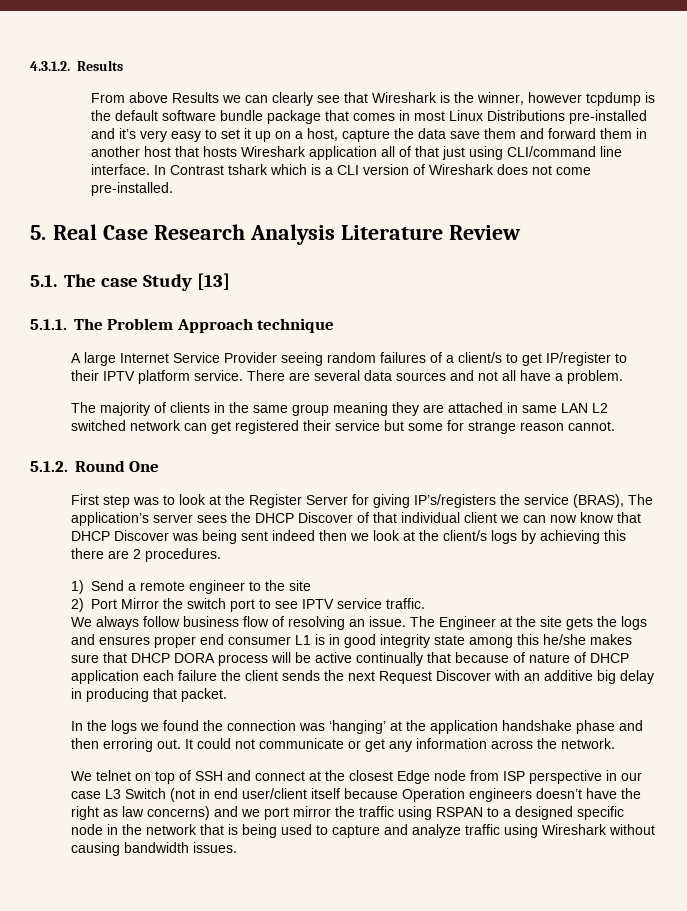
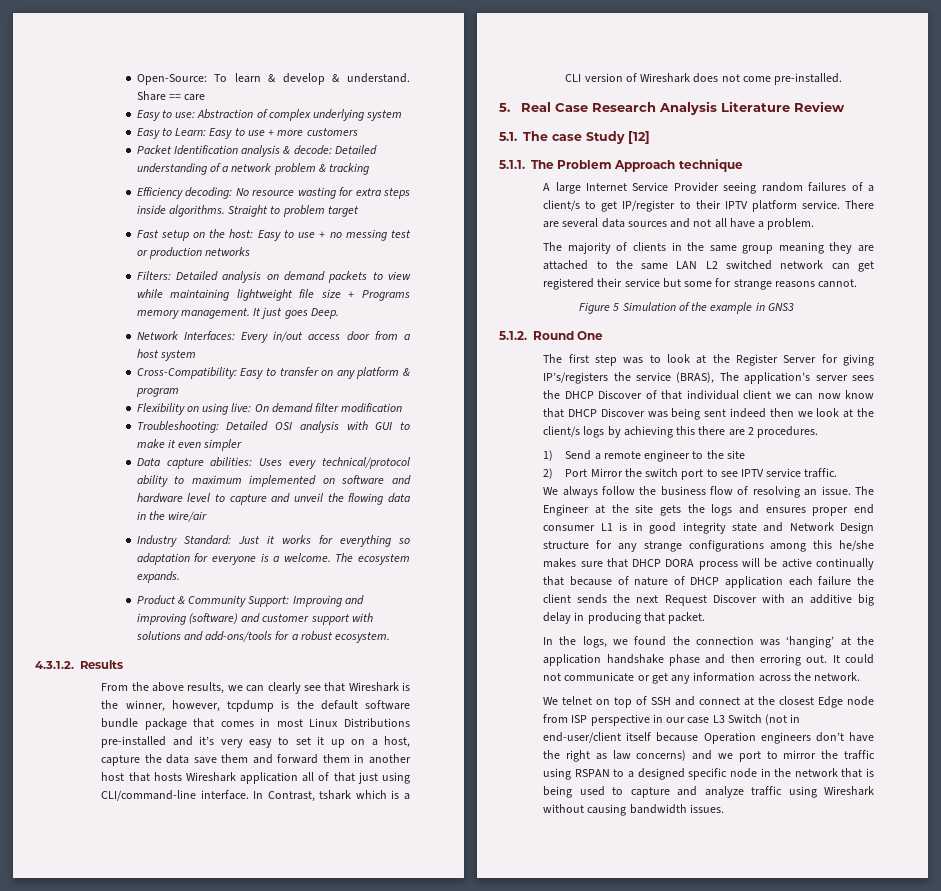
+ Open-Source: To learn & develop & understand. Share == care
+ Easy to use: Abstraction of complex underlying system
+ Easy to Learn: Easy to use + more customers
+ Packet Identification analysis & decode: Detailed understanding of a network problem & tracking
+ Efficiency decoding: No resource wasting for extra steps inside algorithms. Straight to problem target
+ Fast setup on the host: Easy to use + no messing test or production networks
+ Filters: Detailed analysis on demand packets to view while maintaining lightweight file size + Programs memory management. It just goes Deep.
+ Network Interfaces: Every in/out access door from a host system
+ Cross-Compatibility: Easy to transfer on any platform & program
+ Flexibility on using live: On demand filter modification
+ Troubleshooting: Detailed OSI analysis with GUI to make it even simpler
+ Data capture abilities: Uses every technical/protocol ability to maximum implemented on software and hardware level to capture and unveil the flowing data in the wire/air
+ Industry Standard: Just it works for everything so adaptation for everyone is a welcome. The ecosystem expands.
+ Product & Community Support: Improving and improving (software) and customer support with solutions and add-ons/tools for a robust ecosystem.
- From above Results we can clearly see that Wireshark is the winner, however tcpdump is the default software bundle package that comes in most Linux Distributions pre-installed and it’s very easy to set it up on a host, capture the data save them and forward them in another host that hosts Wireshark application all of that just using CLI/command line interface.
+ From the above results, we can clearly see that Wireshark is the winner, however, tcpdump is the default software bundle package that comes in most Linux Distributions pre-installed and it’s very easy to set it up on a host, capture the data save them and forward them in another host that hosts Wireshark application all of that just using CLI/command-line interface.
- In Contrast tshark which is a CLI version of Wireshark does not come pre-installed.
+ In Contrast, tshark which is a CLI version of Wireshark does not come pre-installed.
- 5.1. The case Study [13]
+ 5.1. The case Study [12]
- The majority of clients in the same group meaning they are attached in same LAN L2 switched network can get registered their service but some for strange reason cannot.
+ The majority of clients in the same group meaning they are attached to the same LAN L2 switched network can get registered their service but some for strange reasons cannot.
+ Figure 5 Simulation of the example in GNS3
- First step was to look at the Register Server for giving IP’s/registers the service (BRAS), The application’s server sees the DHCP Discover of that individual client we can now know that DHCP Discover was being sent indeed then we look at the client/s logs by achieving this there are 2 procedures.
+ The first step was to look at the Register Server for giving IP’s/registers the service (BRAS), The application’s server sees the DHCP Discover of that individual client we can now know that DHCP Discover was being sent indeed then we look at the client/s logs by achieving this there are 2 procedures.
- We always follow business flow of resolving an issue.
+ We always follow the business flow of resolving an issue.
- The Engineer at the site gets the logs and ensures proper end consumer L1 is in good integrity state among this he/she makes sure that DHCP DORA process will be active continually that because of nature of DHCP application each failure the client sends the next Request Discover with an additive big delay in producing that packet.
+ The Engineer at the site gets the logs and ensures proper end consumer L1 is in good integrity state and Network Design structure for any strange configurations among this he/she makes sure that DHCP DORA process will be active continually that because of nature of DHCP application each failure the client sends the next Request Discover with an additive big delay in producing that packet.
- In the logs we found the connection was ‘hanging’ at the application handshake phase and then erroring out.
+ In the logs, we found the connection was ‘hanging’ at the application handshake phase and then erroring out.
- We telnet on top of SSH and connect at the closest Edge node from ISP perspective in our case L3 Switch (not in end user/client itself because Operation engineers doesn’t have the right as law concerns) and we port mirror the traffic using RSPAN to a designed specific node in the network that is being used to capture and analyze traffic using Wireshark without causing bandwidth issues.
+ We telnet on top of SSH and connect at the closest Edge node from ISP perspective in our case L3 Switch (not in end-user/client itself because Operation engineers don’t have the right as law concerns) and we port to mirror the traffic using RSPAN to a designed specific node in the network that is being used to capture and analyze traffic using Wireshark without causing bandwidth issues.

